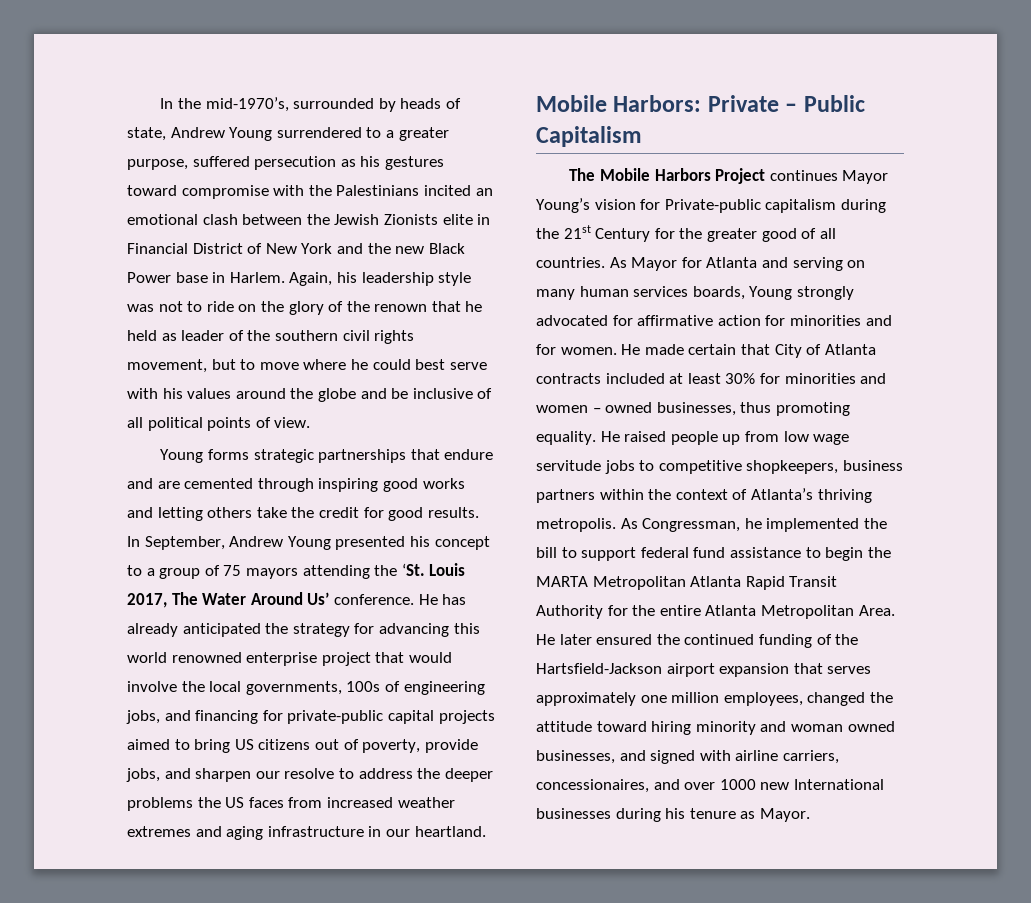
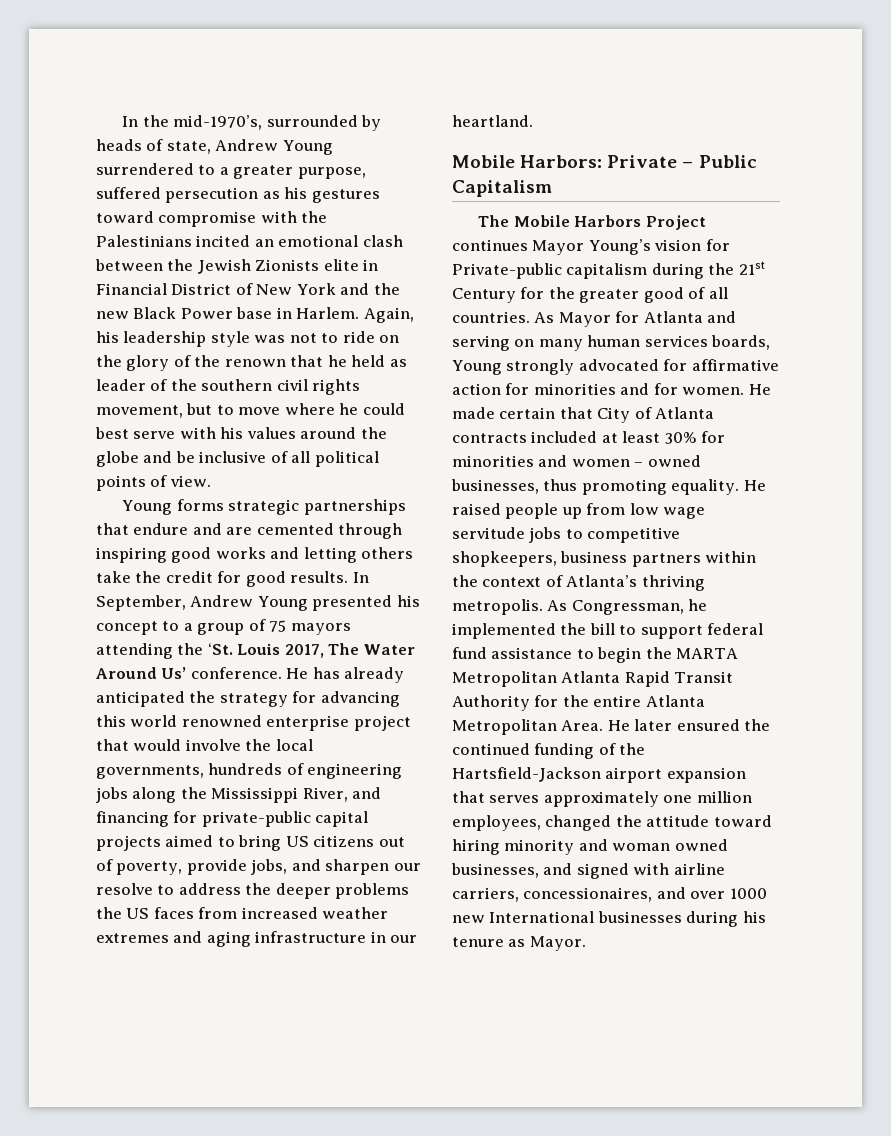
- He has already anticipated the strategy for advancing this world renowned enterprise project that would involve the local governments, 100s of engineering jobs, and financing for private-public capital projects aimed to bring US citizens out of poverty, provide jobs, and sharpen our resolve to address the deeper problems the US faces from increased weather extremes and aging infrastructure in our heartland.
+ He has already anticipated the strategy for advancing this world renowned enterprise project that would involve the local governments, hundreds of engineering jobs along the Mississippi River, and financing for private-public capital projects aimed to bring US citizens out of poverty, provide jobs, and sharpen our resolve to address the deeper problems the US faces from increased weather extremes and aging infrastructure in our heartland.

